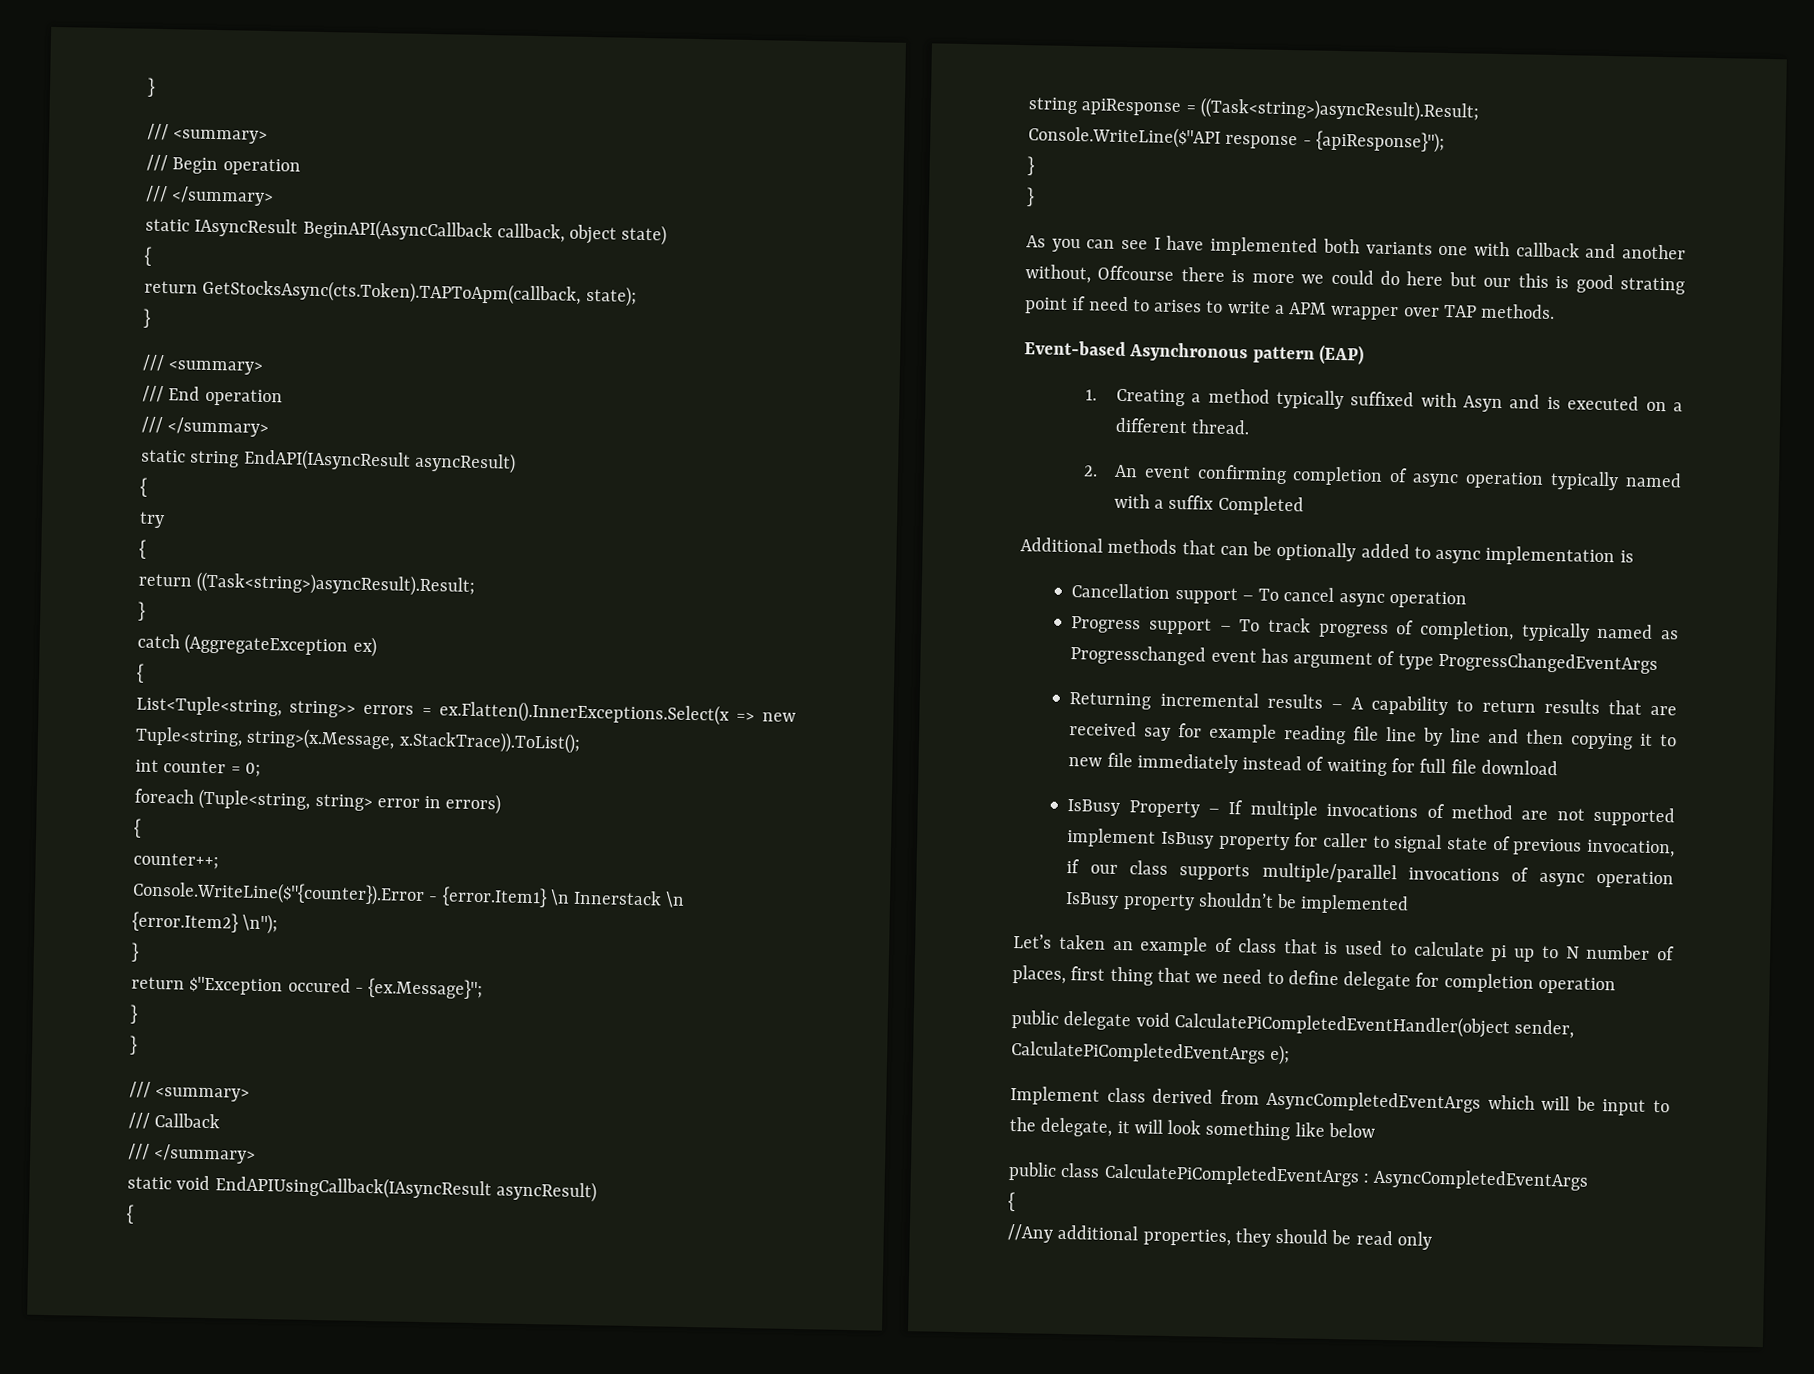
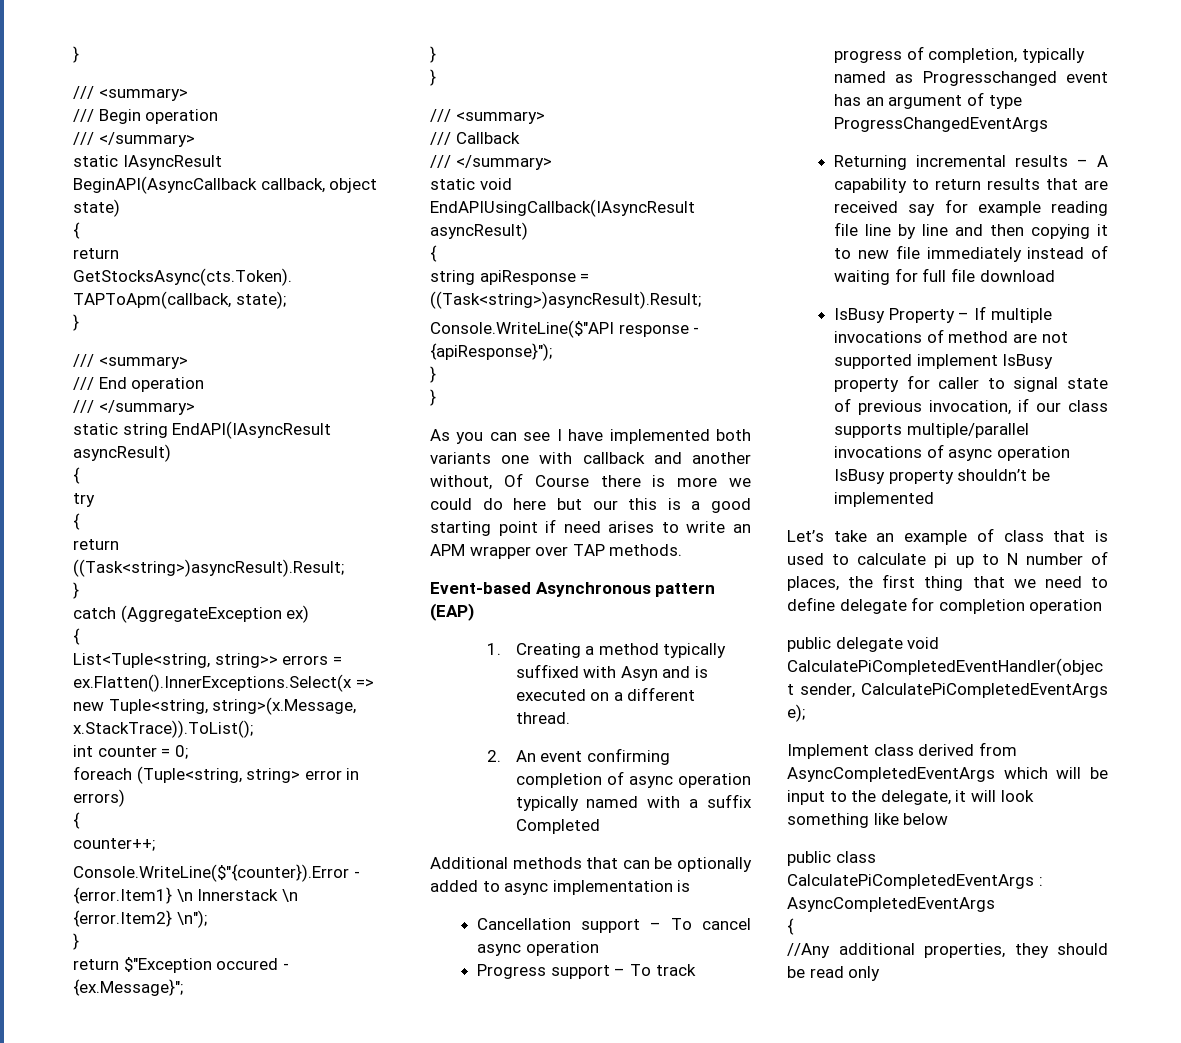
- As you can see I have implemented both variants one with callback and another without, Offcourse there is more we could do here but our this is good strating point if need to arises to write a APM wrapper over TAP methods.
+ As you can see I have implemented both variants one with callback and another without, Of Course there is more we could do here but our this is a good starting point if need arises to write an APM wrapper over TAP methods.
- Progress support – To track progress of completion, typically named as Progresschanged event has argument of type ProgressChangedEventArgs
+ Progress support – To track progress of completion, typically named as Progresschanged event has an argument of type ProgressChangedEventArgs
- Let’s taken an example of class that is used to calculate pi up to N number of places, first thing that we need to define delegate for completion operation
+ Let’s take an example of class that is used to calculate pi up to N number of places, the first thing that we need to define delegate for completion operation

